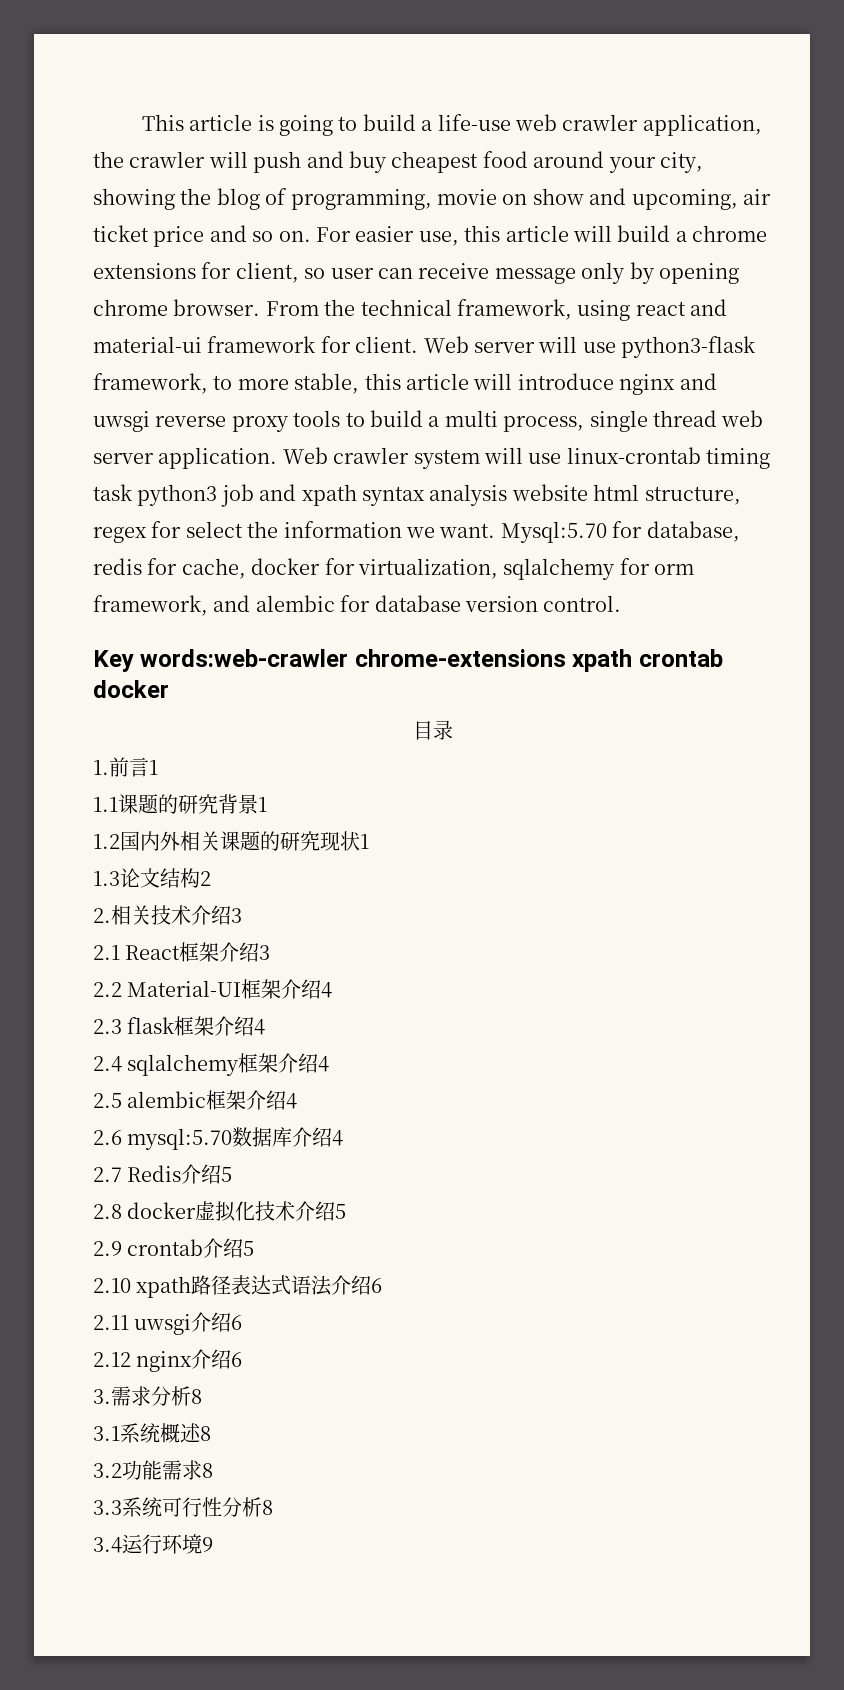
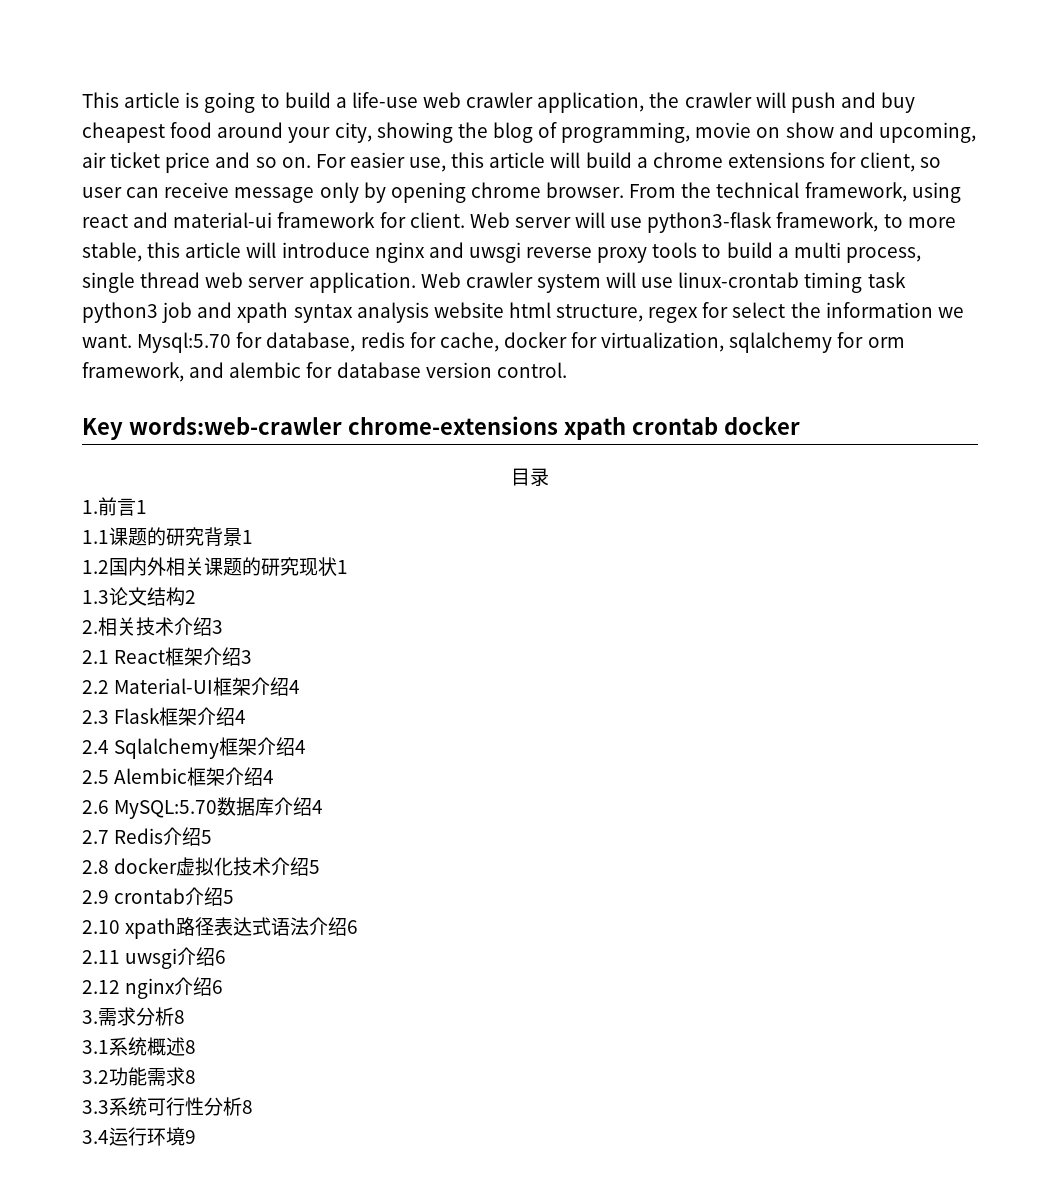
- 2.3 flask框架介绍4
+ 2.3 Flask框架介绍4
- 2.4 sqlalchemy框架介绍4
+ 2.4 Sqlalchemy框架介绍4
- 2.5 alembic框架介绍4
+ 2.5 Alembic框架介绍4
- 2.6 mysql:5.70数据库介绍4
+ 2.6 MySQL:5.70数据库介绍4

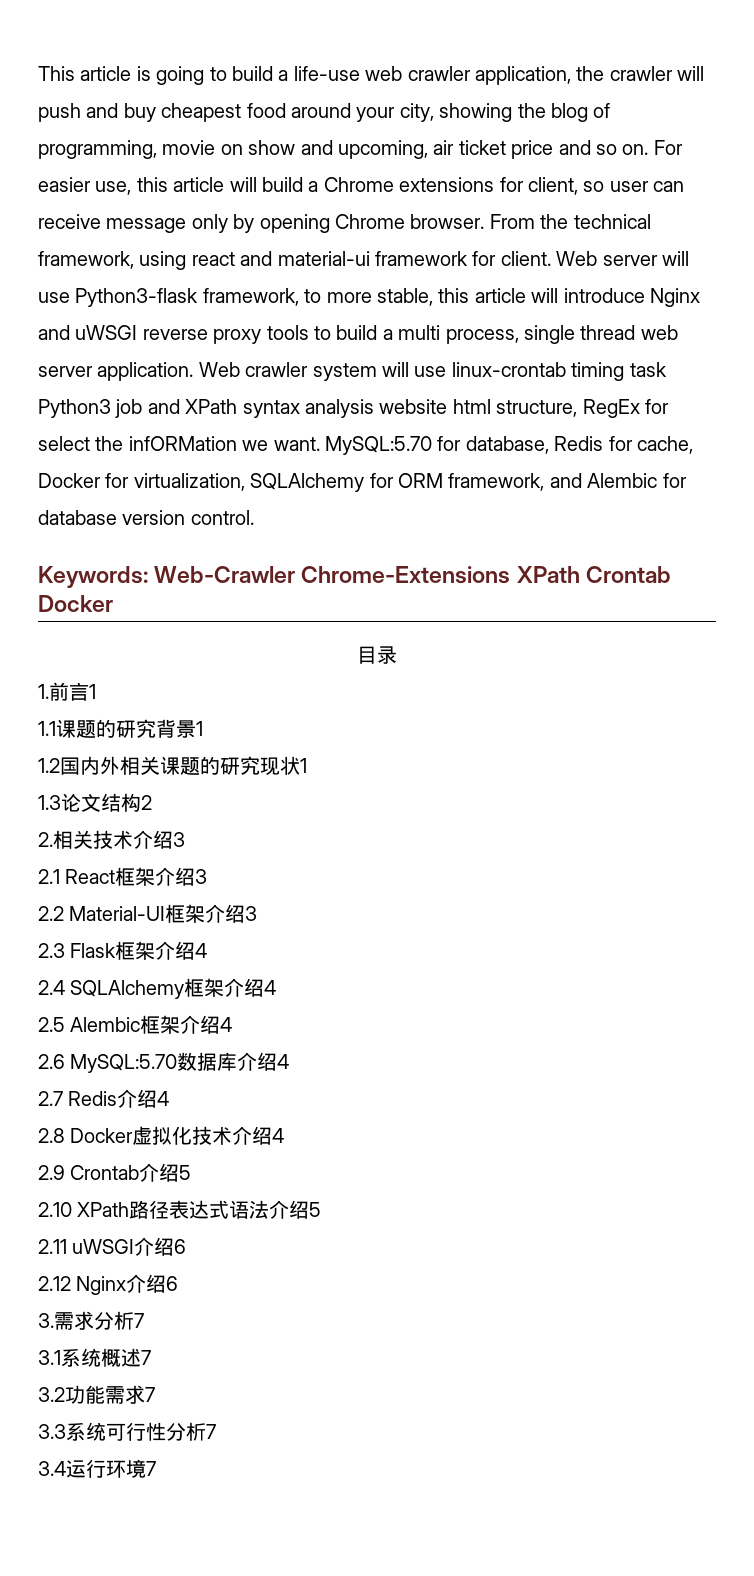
- For easier use, this article will build a chrome extensions for client, so user can receive message only by opening chrome browser.
+ For easier use, this article will build a Chrome extensions for client, so user can receive message only by opening Chrome browser.
- Web server will use python3-flask framework, to more stable, this article will introduce nginx and uwsgi reverse proxy tools to build a multi process, single thread web server application.
+ Web server will use Python3-flask framework, to more stable, this article will introduce Nginx and uWSGI reverse proxy tools to build a multi process, single thread web server application.
- Web crawler system will use linux-crontab timing task python3 job and xpath syntax analysis website html structure, regex for select the information we want.
+ Web crawler system will use linux-crontab timing task Python3 job and XPath syntax analysis website html structure, RegEx for select the infORMation we want.
- Mysql:5.70 for database, redis for cache, docker for virtualization, sqlalchemy for orm framework, and alembic for database version control.
+ MySQL:5.70 for database, Redis for cache, Docker for virtualization, SQLAlchemy for ORM framework, and Alembic for database version control.
- Key words:web-crawler chrome-extensions xpath crontab docker
+ Keywords: Web-Crawler Chrome-Extensions XPath Crontab Docker
- 2.2 Material-UI框架介绍4
+ 2.2 Material-UI框架介绍3
- 2.4 Sqlalchemy框架介绍4
+ 2.4 SQLAlchemy框架介绍4
- 2.7 Redis介绍5
+ 2.7 Redis介绍4
- 2.8 docker虚拟化技术介绍5
+ 2.8 Docker虚拟化技术介绍4
- 2.9 crontab介绍5
+ 2.9 Crontab介绍5
- 2.10 xpath路径表达式语法介绍6
+ 2.10 XPath路径表达式语法介绍5
- 2.11 uwsgi介绍6
+ 2.11 uWSGI介绍6
- 2.12 nginx介绍6
+ 2.12 Nginx介绍6
- 3.需求分析8
+ 3.需求分析7
- 3.1系统概述8
+ 3.1系统概述7
- 3.2功能需求8
+ 3.2功能需求7
- 3.3系统可行性分析8
+ 3.3系统可行性分析7
- 3.4运行环境9
+ 3.4运行环境7

